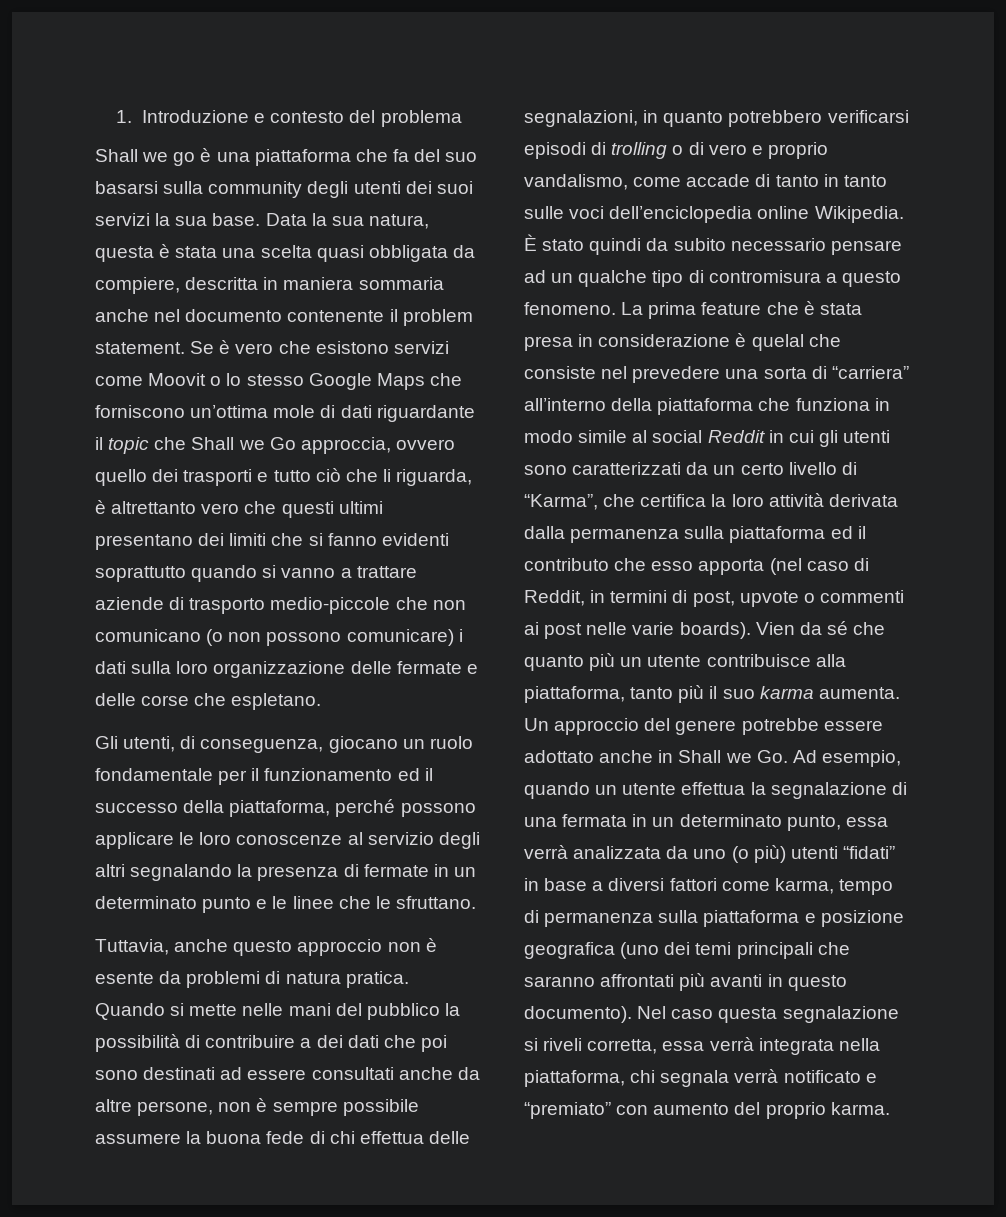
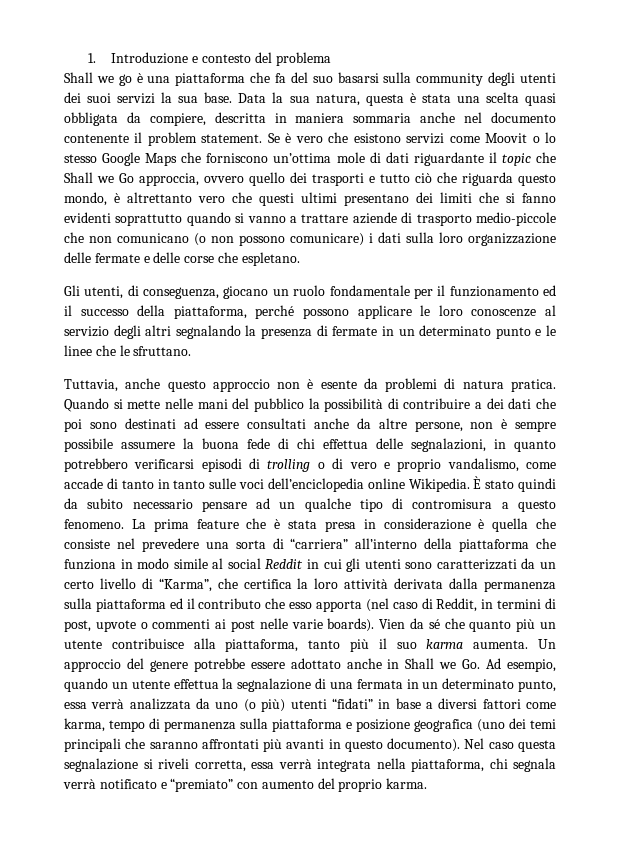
- Se è vero che esistono servizi come Moovit o lo stesso Google Maps che forniscono un’ottima mole di dati riguardante il topic che Shall we Go approccia, ovvero quello dei trasporti e tutto ciò che li riguarda, è altrettanto vero che questi ultimi presentano dei limiti che si fanno evidenti soprattutto quando si vanno a trattare aziende di trasporto medio-piccole che non comunicano (o non possono comunicare) i dati sulla loro organizzazione delle fermate e delle corse che espletano.
+ Se è vero che esistono servizi come Moovit o lo stesso Google Maps che forniscono un’ottima mole di dati riguardante il topic che Shall we Go approccia, ovvero quello dei trasporti e tutto ciò che riguarda questo mondo, è altrettanto vero che questi ultimi presentano dei limiti che si fanno evidenti soprattutto quando si vanno a trattare aziende di trasporto medio-piccole che non comunicano (o non possono comunicare) i dati sulla loro organizzazione delle fermate e delle corse che espletano.
- La prima feature che è stata presa in considerazione è quelal che consiste nel prevedere una sorta di “carriera” all’interno della piattaforma che funziona in modo simile al social Reddit in cui gli utenti sono caratterizzati da un certo livello di “Karma”, che certifica la loro attività derivata dalla permanenza sulla piattaforma ed il contributo che esso apporta (nel caso di Reddit, in termini di post, upvote o commenti ai post nelle varie boards).
+ La prima feature che è stata presa in considerazione è quella che consiste nel prevedere una sorta di “carriera” all’interno della piattaforma che funziona in modo simile al social Reddit in cui gli utenti sono caratterizzati da un certo livello di “Karma”, che certifica la loro attività derivata dalla permanenza sulla piattaforma ed il contributo che esso apporta (nel caso di Reddit, in termini di post, upvote o commenti ai post nelle varie boards).

